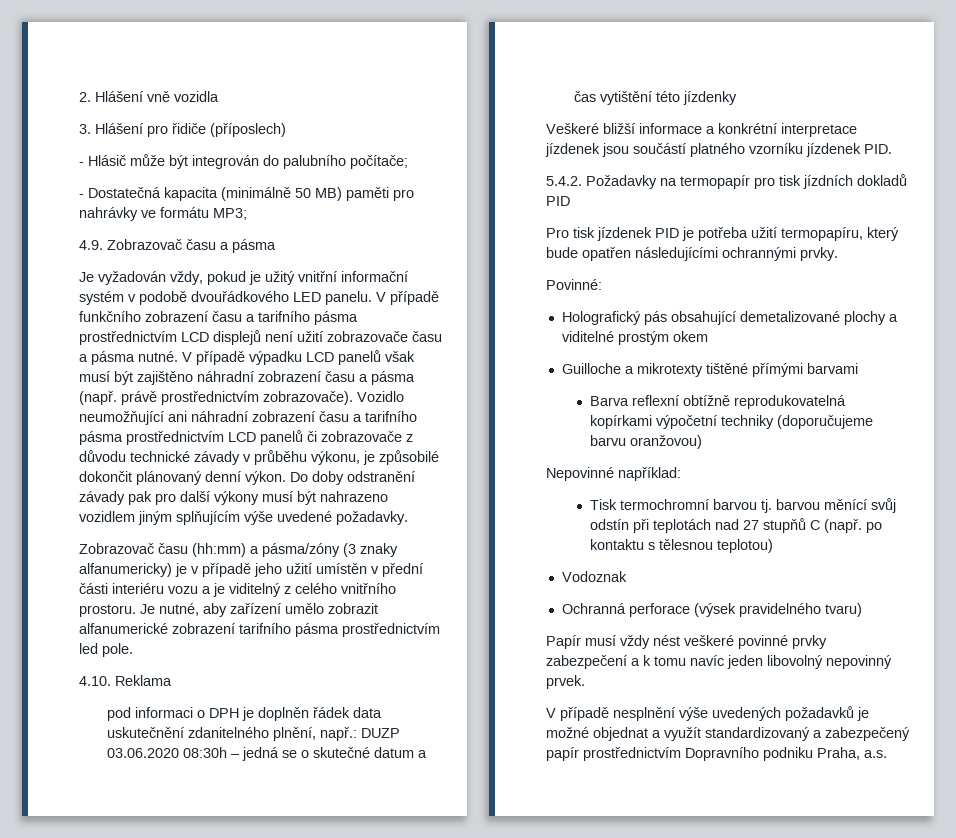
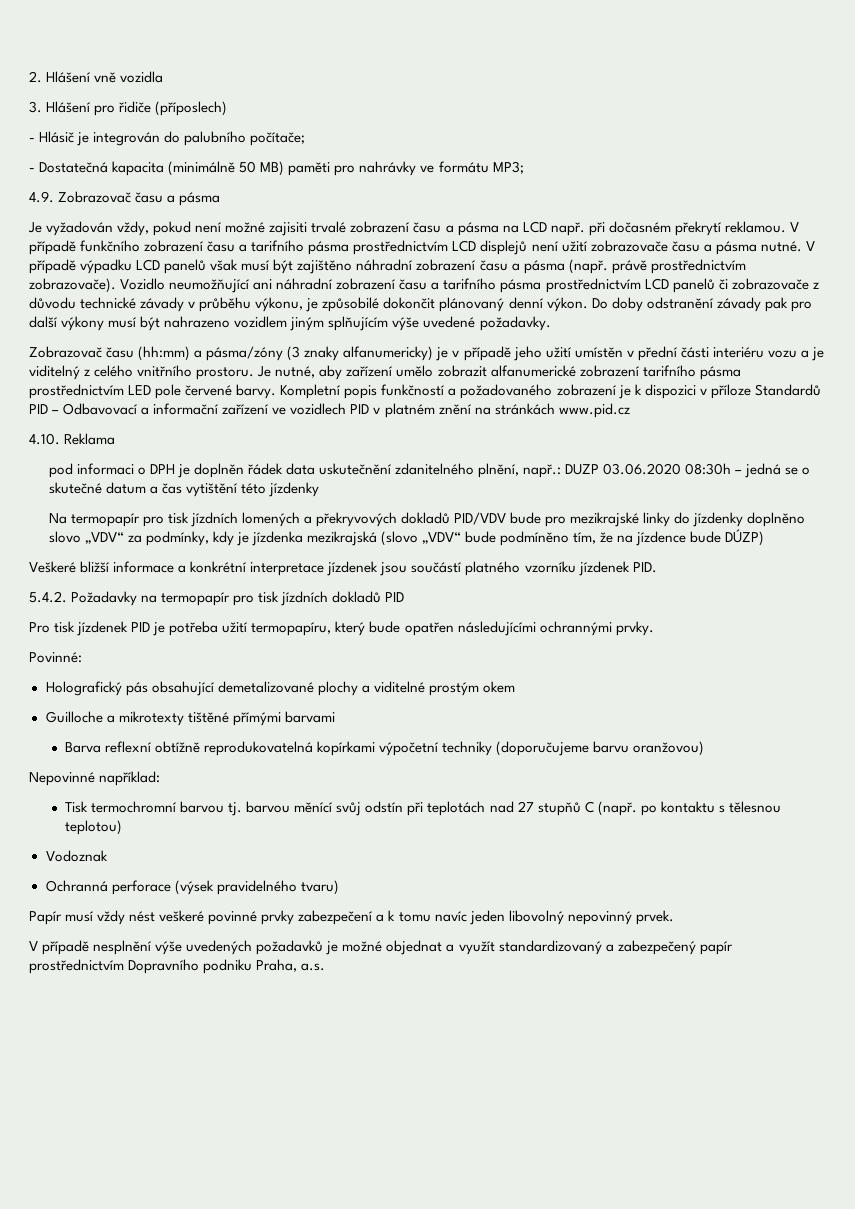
- - Hlásič může být integrován do palubního počítače;
+ - Hlásič je integrován do palubního počítače;
- Je vyžadován vždy, pokud je užitý vnitřní informační systém v podobě dvouřádkového LED panelu.
+ Je vyžadován vždy, pokud není možné zajisiti trvalé zobrazení času a pásma na LCD např. při dočasném překrytí reklamou.
- Je nutné, aby zařízení umělo zobrazit alfanumerické zobrazení tarifního pásma prostřednictvím led pole.
+ Je nutné, aby zařízení umělo zobrazit alfanumerické zobrazení tarifního pásma prostřednictvím LED pole červené barvy. Kompletní popis funkčností a požadovaného zobrazení je k dispozici v příloze Standardů PID – Odbavovací a informační zařízení ve vozidlech PID v platném znění na stránkách www.pid.cz
+ Na termopapír pro tisk jízdních lomených a překryvových dokladů PID/VDV bude pro mezikrajské linky do jízdenky doplněno slovo „VDV“ za podmínky, kdy je jízdenka mezikrajská (slovo „VDV“ bude podmíněno tím, že na jízdence bude DÚZP)

